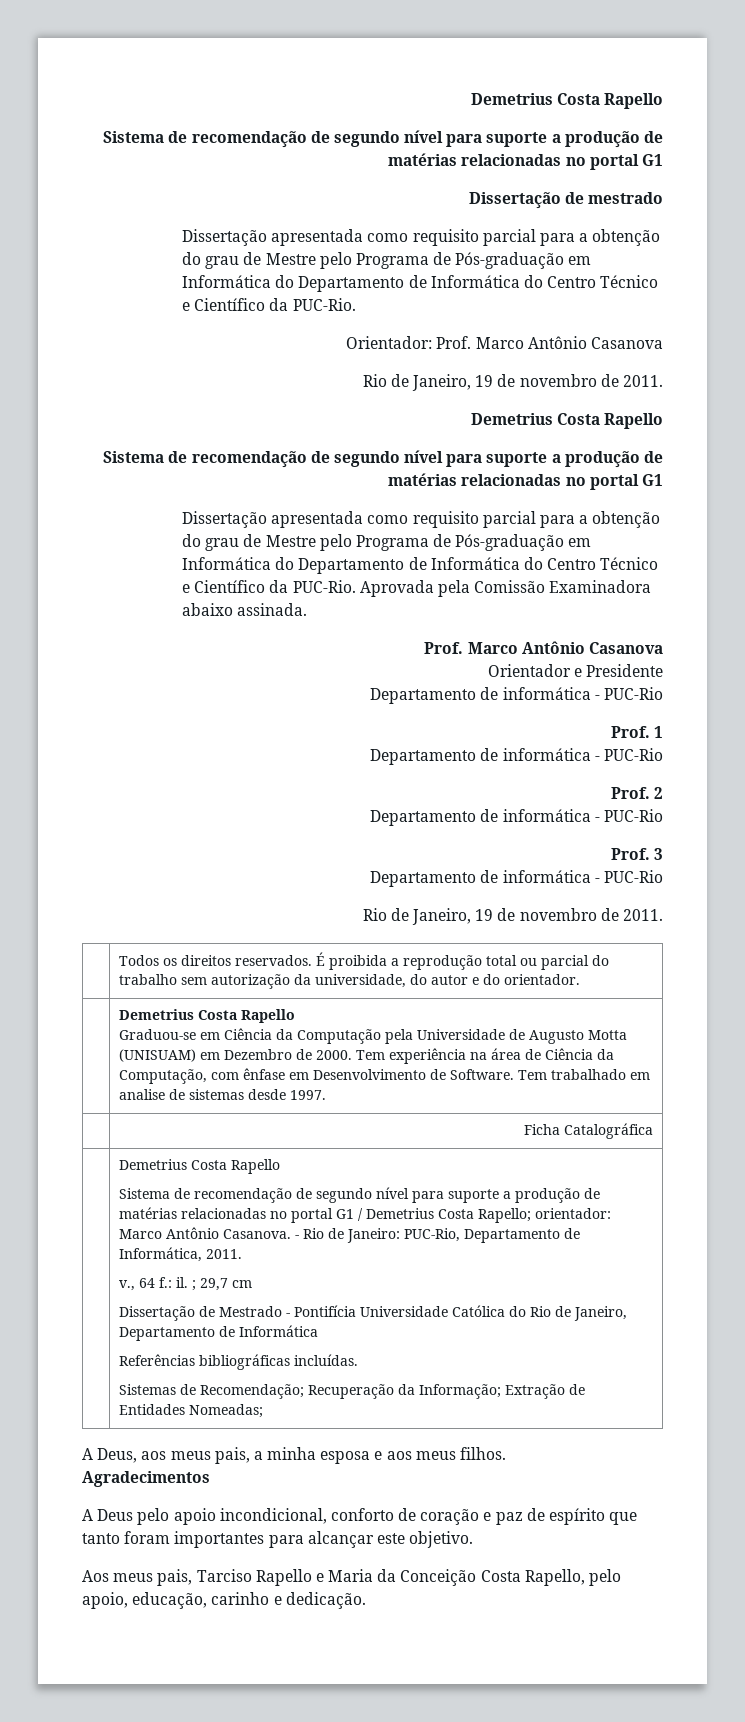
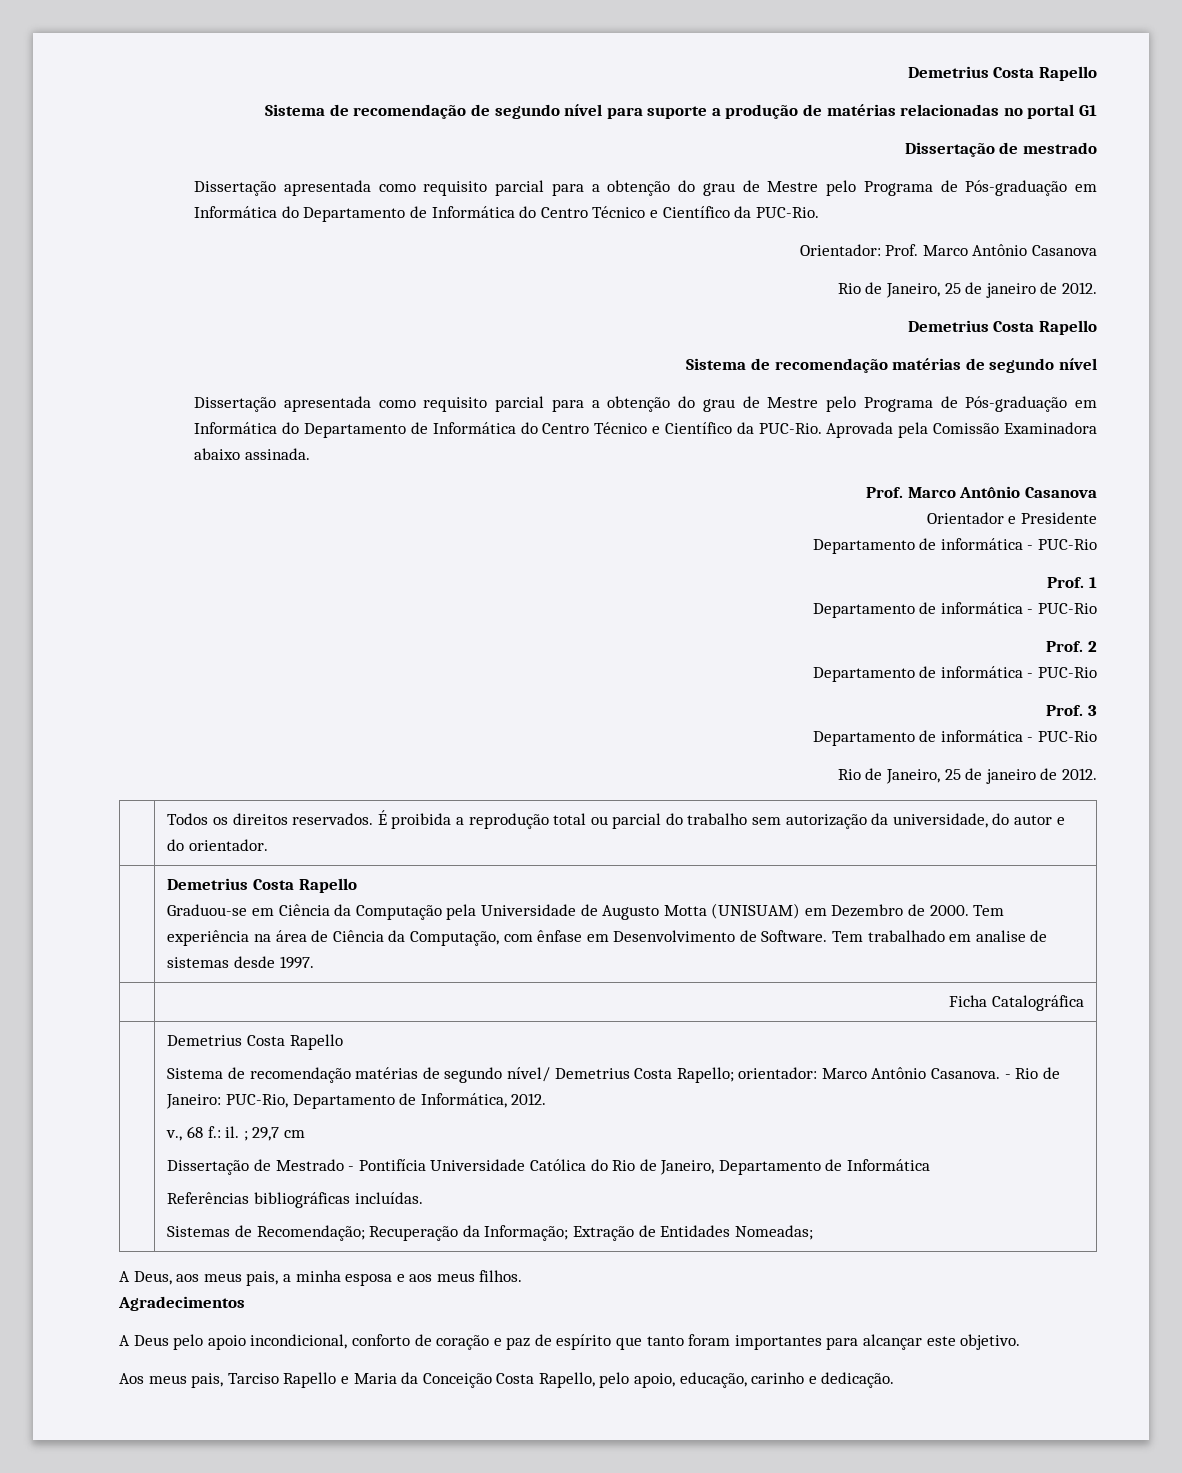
  Orientador: Prof. Marco Antônio Casanova
- Rio de Janeiro, 19 de novembro de 2011.
+ Rio de Janeiro, 25 de janeiro de 2012.
  Demetrius Costa Rapello
- Sistema de recomendação de segundo nível para suporte a produção de matérias relacionadas no portal G1
+ Sistema de recomendação matérias de segundo nível
  Prof. 3
  Departamento de informática - PUC-Rio
- Rio de Janeiro, 19 de novembro de 2011.
+ Rio de Janeiro, 25 de janeiro de 2012.
- Sistema de recomendação de segundo nível para suporte a produção de matérias relacionadas no portal G1 / Demetrius Costa Rapello; orientador: Marco Antônio Casanova.
+ Sistema de recomendação matérias de segundo nível/ Demetrius Costa Rapello; orientador: Marco Antônio Casanova.
- - Rio de Janeiro: PUC-Rio, Departamento de Informática, 2011.
+ - Rio de Janeiro: PUC-Rio, Departamento de Informática, 2012.
- v., 64 f.: il. ; 29,7 cm
+ v., 68 f.: il. ; 29,7 cm

